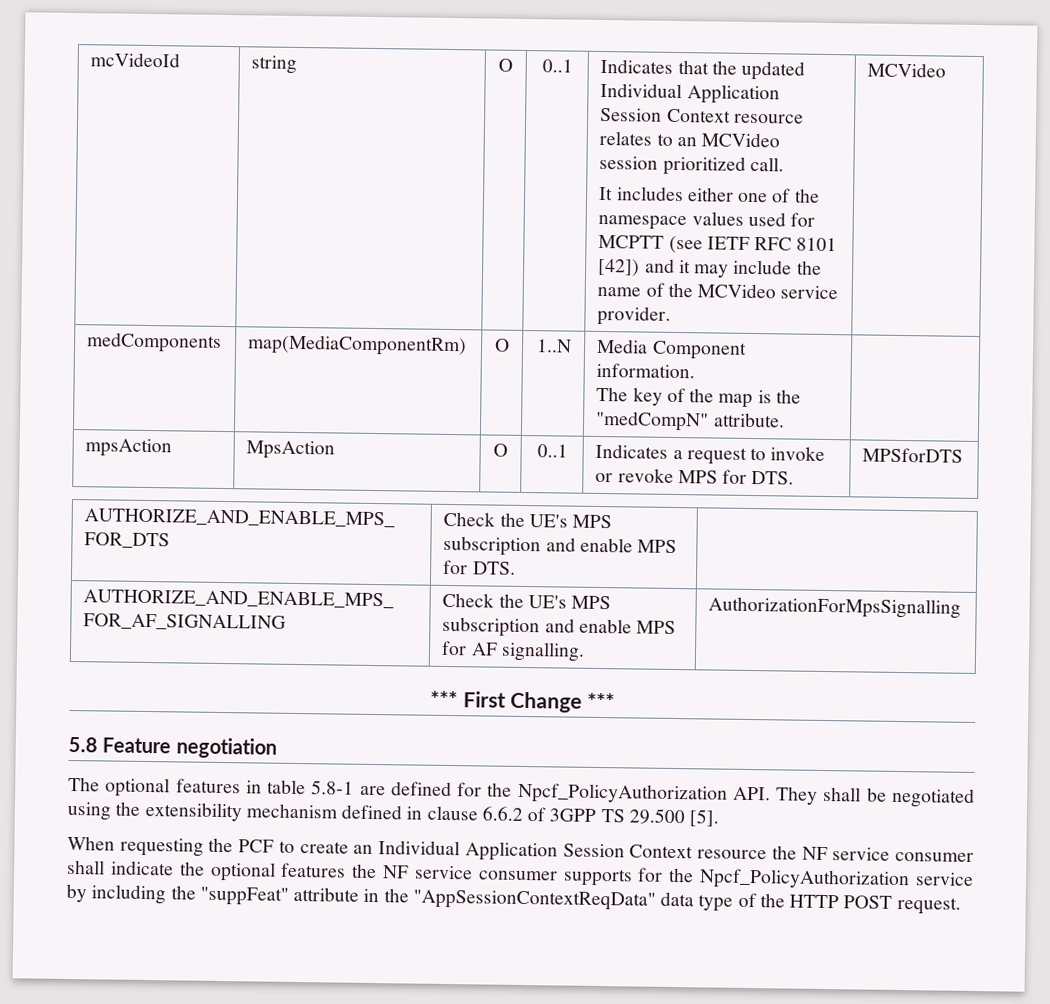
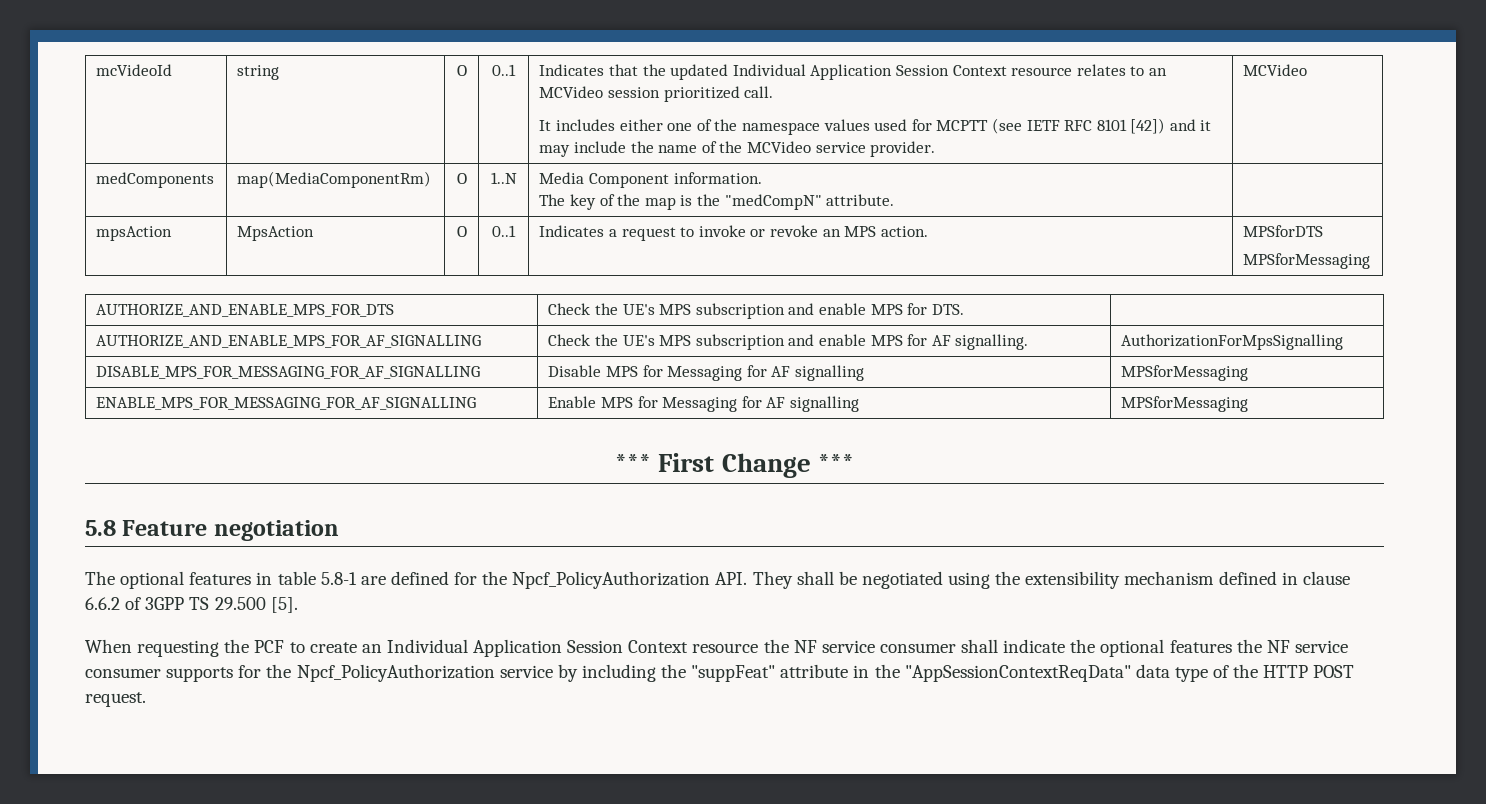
- mpsAction | MpsAction | O | 0..1 | Indicates a request to invoke or revoke MPS for DTS. | MPSforDTS
+ mpsAction | MpsAction | O | 0..1 | Indicates a request to invoke or revoke an MPS action. | MPSforDTS
+ MPSforMessaging
+ DISABLE_MPS_FOR_MESSAGING_FOR_AF_SIGNALLING | Disable MPS for Messaging for AF signalling | MPSforMessaging
+ ENABLE_MPS_FOR_MESSAGING_FOR_AF_SIGNALLING | Enable MPS for Messaging for AF signalling | MPSforMessaging

